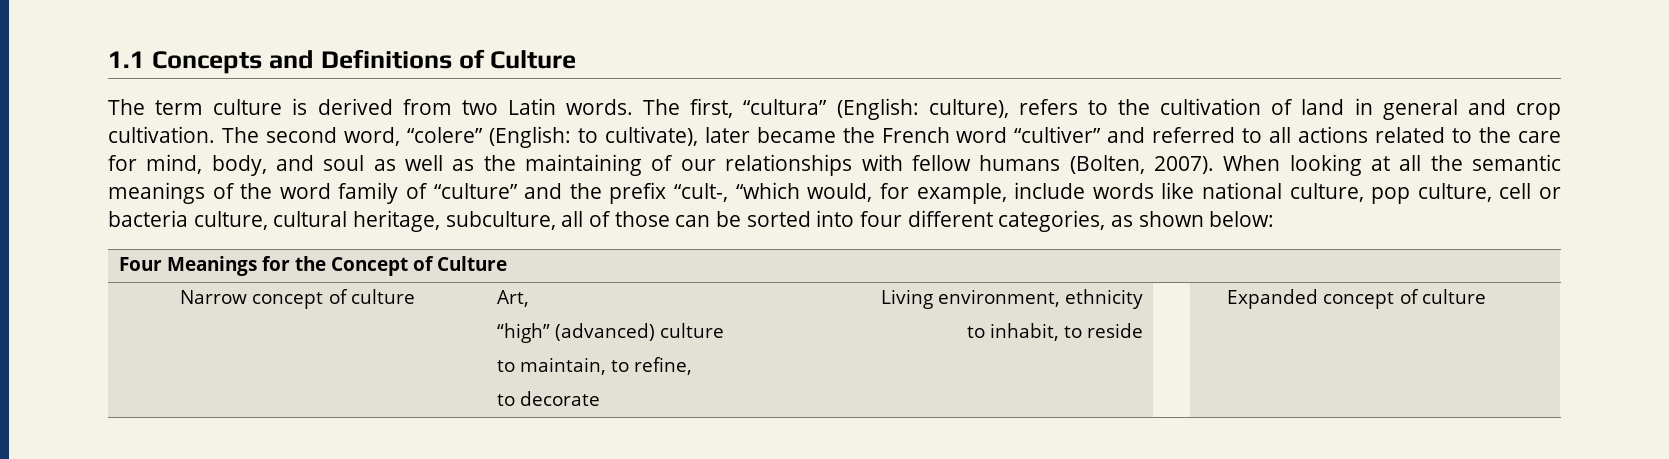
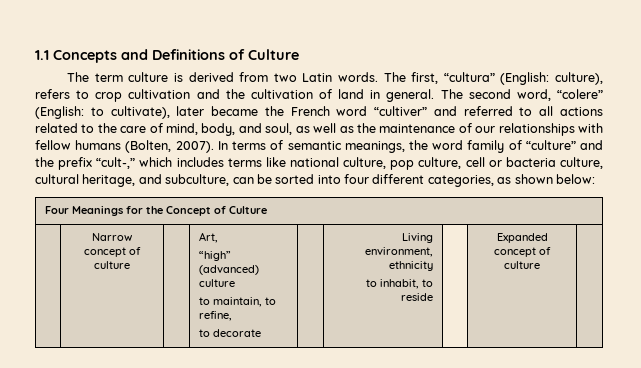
- The first, “cultura” (English: culture), refers to the cultivation of land in general and crop cultivation.
+ The first, “cultura” (English: culture), refers to crop cultivation and the cultivation of land in general.
- The second word, “colere” (English: to cultivate), later became the French word “cultiver” and referred to all actions related to the care for mind, body, and soul as well as the maintaining of our relationships with fellow humans (Bolten, 2007).
+ The second word, “colere” (English: to cultivate), later became the French word “cultiver” and referred to all actions related to the care of mind, body, and soul, as well as the maintenance of our relationships with fellow humans (Bolten, 2007).
- When looking at all the semantic meanings of the word family of “culture” and the prefix “cult-, “which would, for example, include words like national culture, pop culture, cell or bacteria culture, cultural heritage, subculture, all of those can be sorted into four different categories, as shown below:
+ In terms of semantic meanings, the word family of “culture” and the prefix “cult-,” which includes terms like national culture, pop culture, cell or bacteria culture, cultural heritage, and subculture, can be sorted into four different categories, as shown below:

